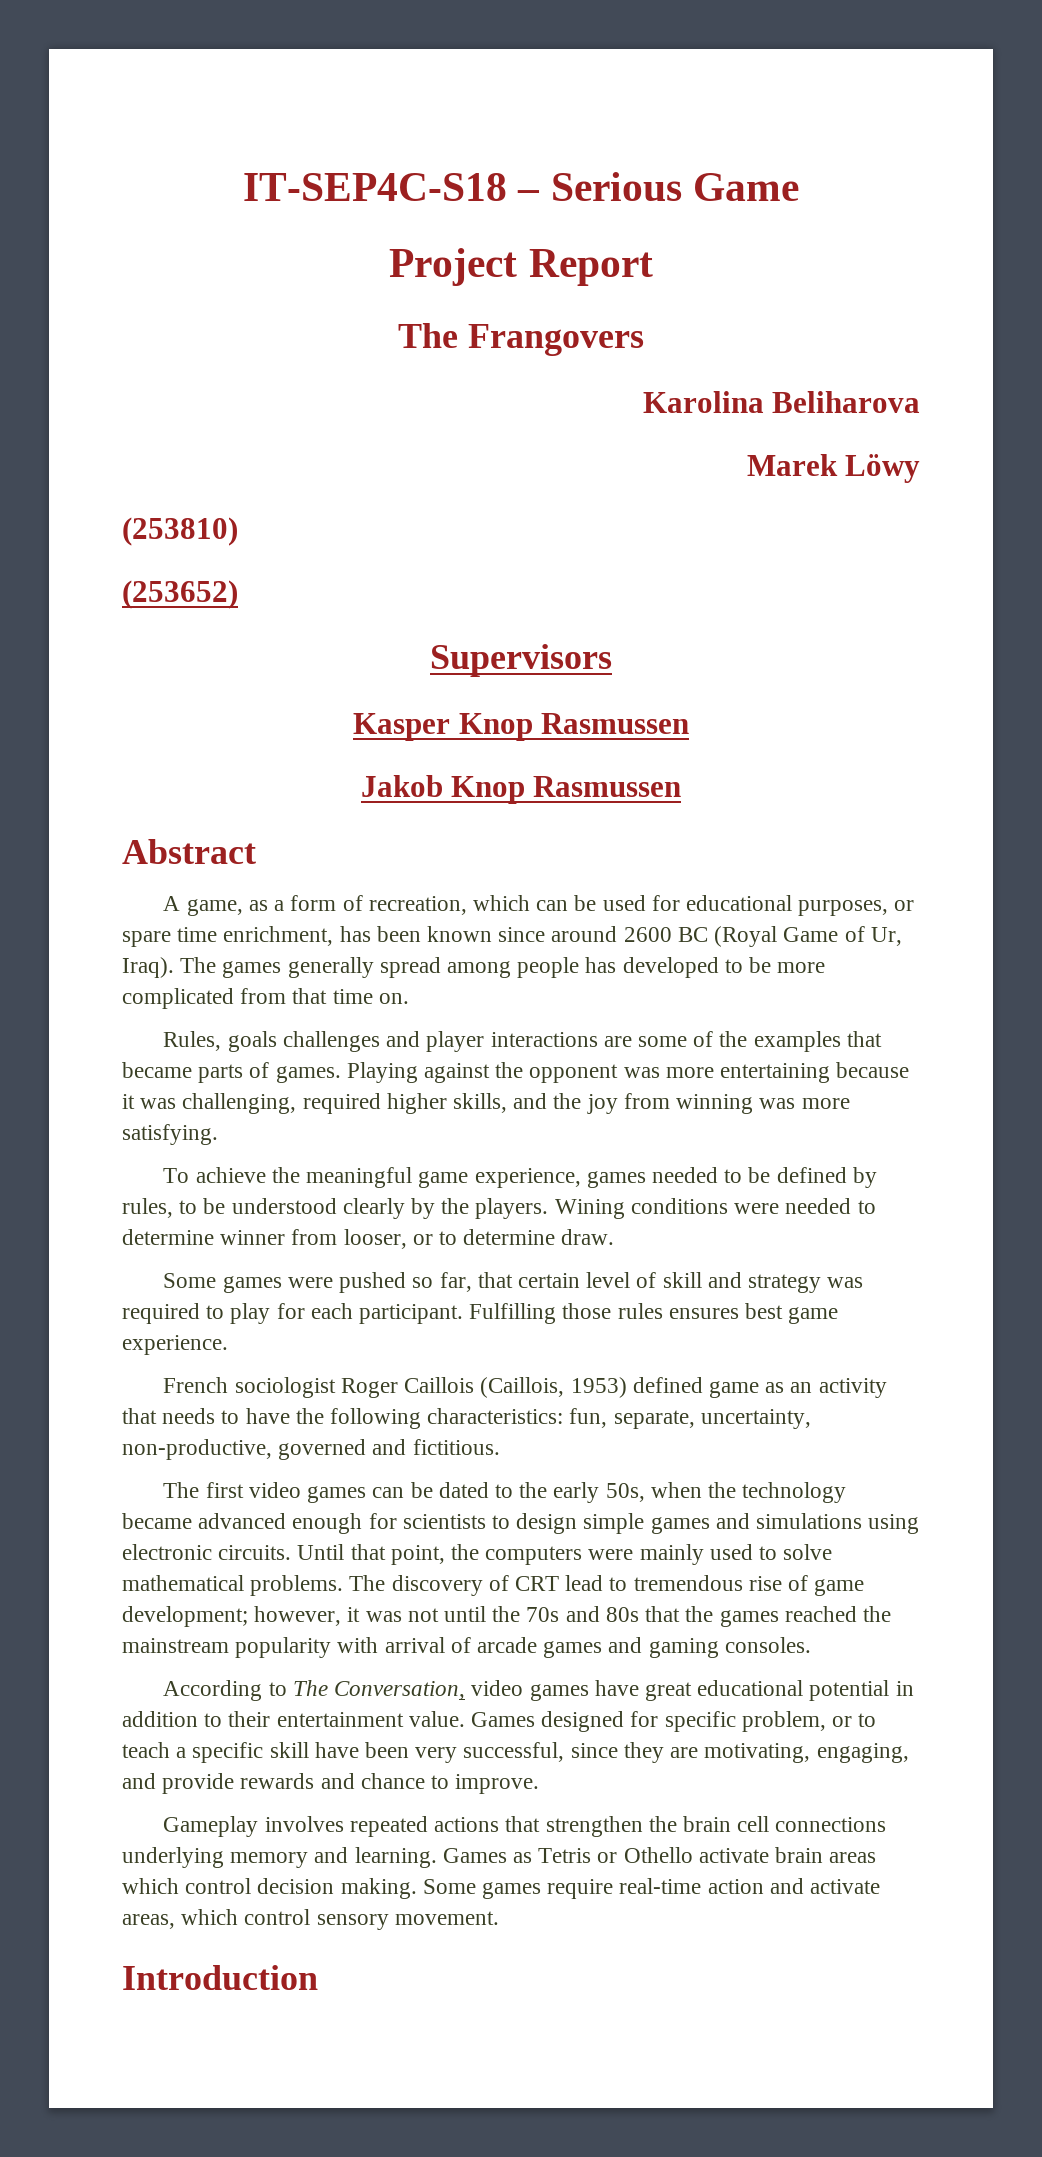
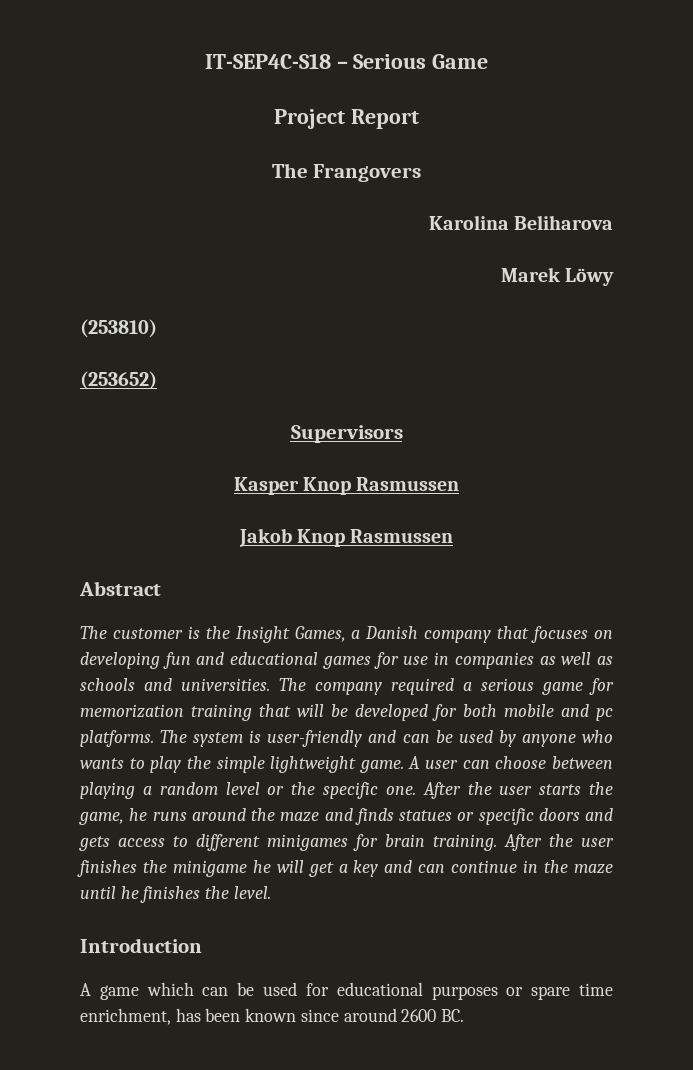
- A game, as a form of recreation, which can be used for educational purposes, or spare time enrichment, has been known since around 2600 BC (Royal Game of Ur, Iraq). The games generally spread among people has developed to be more complicated from that time on.
- Rules, goals challenges and player interactions are some of the examples that became parts of games. Playing against the opponent was more entertaining because it was challenging, required higher skills, and the joy from winning was more satisfying.
- To achieve the meaningful game experience, games needed to be defined by rules, to be understood clearly by the players. Wining conditions were needed to determine winner from looser, or to determine draw.
- Some games were pushed so far, that certain level of skill and strategy was required to play for each participant. Fulfilling those rules ensures best game experience.
- French sociologist Roger Caillois (Caillois, 1953) defined game as an activity that needs to have the following characteristics: fun, separate, uncertainty, non-productive, governed and fictitious.
- The first video games can be dated to the early 50s, when the technology became advanced enough for scientists to design simple games and simulations using electronic circuits. Until that point, the computers were mainly used to solve mathematical problems. The discovery of CRT lead to tremendous rise of game development; however, it was not until the 70s and 80s that the games reached the mainstream popularity with arrival of arcade games and gaming consoles.
- According to The Conversation, video games have great educational potential in addition to their entertainment value. Games designed for specific problem, or to teach a specific skill have been very successful, since they are motivating, engaging, and provide rewards and chance to improve.
- Gameplay involves repeated actions that strengthen the brain cell connections underlying memory and learning. Games as Tetris or Othello activate brain areas which control decision making. Some games require real-time action and activate areas, which control sensory movement.
+ The customer is the Insight Games, a Danish company that focuses on developing fun and educational games for use in companies as well as schools and universities. The company required a serious game for memorization training that will be developed for both mobile and pc platforms. The system is user-friendly and can be used by anyone who wants to play the simple lightweight game. A user can choose between playing a random level or the specific one. After the user starts the game, he runs around the maze and finds statues or specific doors and gets access to different minigames for brain training. After the user finishes the minigame he will get a key and can continue in the maze until he finishes the level.
  Introduction
+ A game which can be used for educational purposes or spare time enrichment, has been known since around 2600 BC.

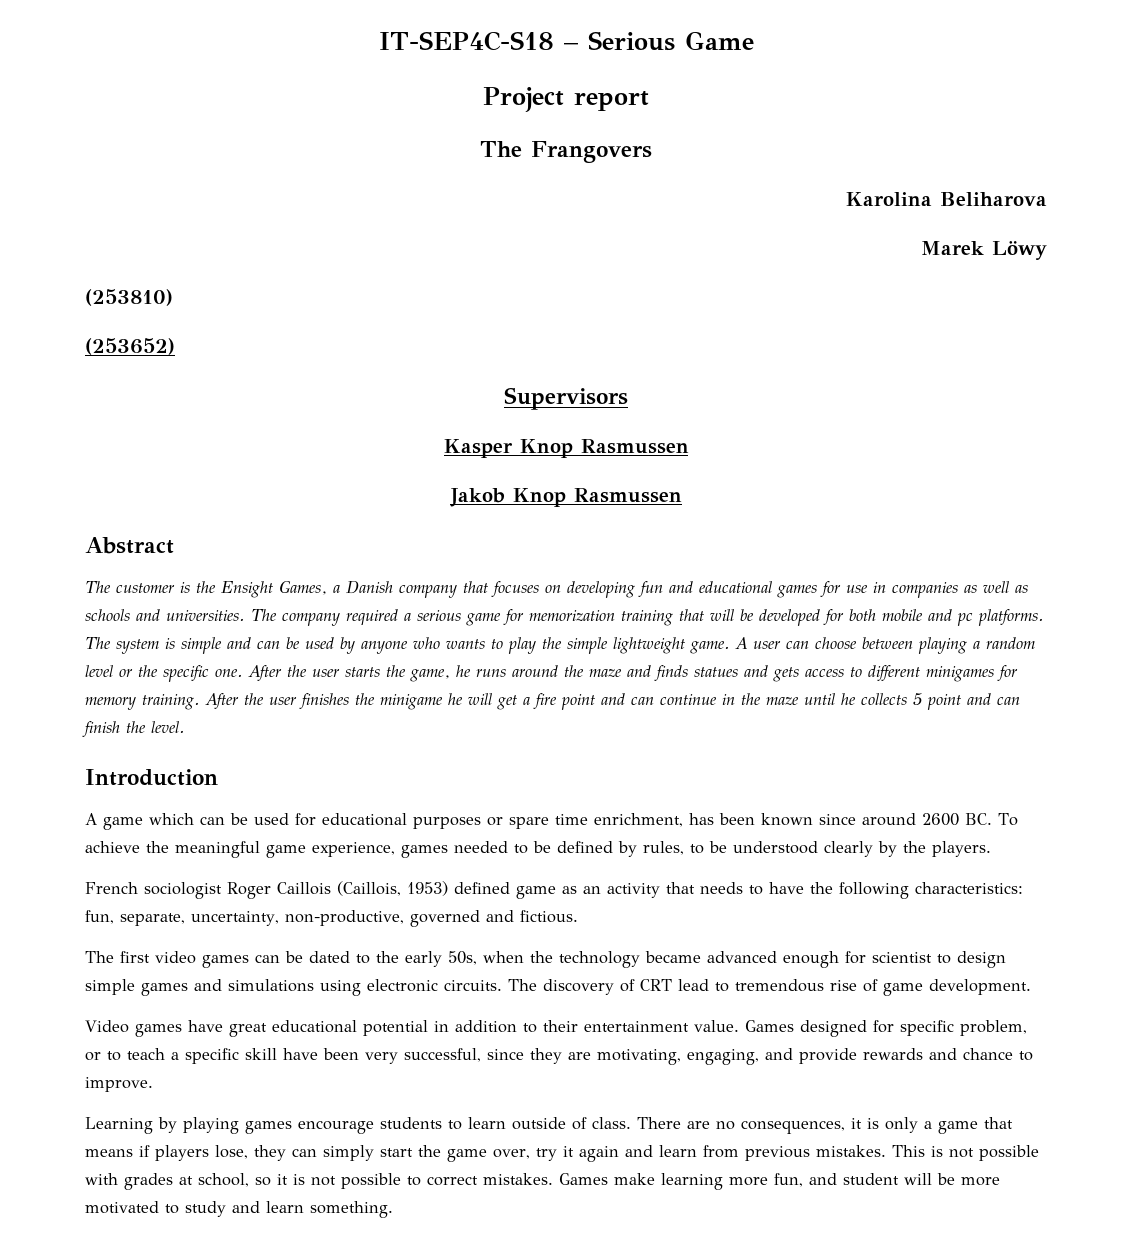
- Project Report
+ Project report
- The customer is the Insight Games, a Danish company that focuses on developing fun and educational games for use in companies as well as schools and universities.
+ The customer is the Ensight Games, a Danish company that focuses on developing fun and educational games for use in companies as well as schools and universities.
- The system is user-friendly and can be used by anyone who wants to play the simple lightweight game.
+ The system is simple and can be used by anyone who wants to play the simple lightweight game.
- After the user starts the game, he runs around the maze and finds statues or specific doors and gets access to different minigames for brain training.
+ After the user starts the game, he runs around the maze and finds statues and gets access to different minigames for memory training.
- After the user finishes the minigame he will get a key and can continue in the maze until he finishes the level.
+ After the user finishes the minigame he will get a fire point and can continue in the maze until he collects 5 point and can finish the level.
- A game which can be used for educational purposes or spare time enrichment, has been known since around 2600 BC.
+ A game which can be used for educational purposes or spare time enrichment, has been known since around 2600 BC. To achieve the meaningful game experience, games needed to be defined by rules, to be understood clearly by the players.
+ French sociologist Roger Caillois (Caillois, 1953) defined game as an activity that needs to have the following characteristics: fun, separate, uncertainty, non-productive, governed and fictious.
+ The first video games can be dated to the early 50s, when the technology became advanced enough for scientist to design simple games and simulations using electronic circuits. The discovery of CRT lead to tremendous rise of game development.
+ Video games have great educational potential in addition to their entertainment value. Games designed for specific problem, or to teach a specific skill have been very successful, since they are motivating, engaging, and provide rewards and chance to improve.
+ Learning by playing games encourage students to learn outside of class. There are no consequences, it is only a game that means if players lose, they can simply start the game over, try it again and learn from previous mistakes. This is not possible with grades at school, so it is not possible to correct mistakes. Games make learning more fun, and student will be more motivated to study and learn something.

